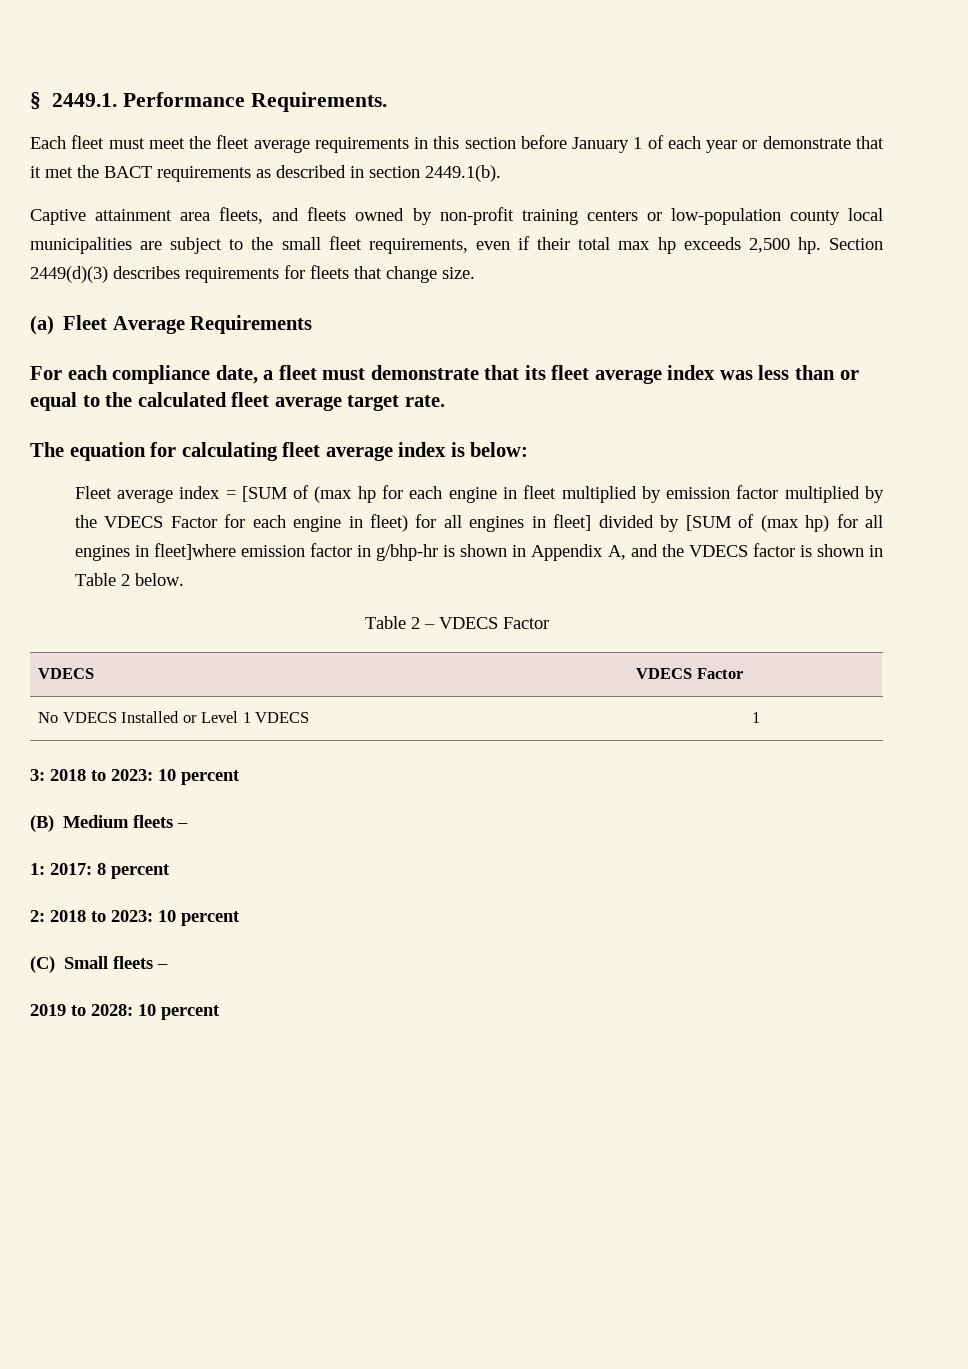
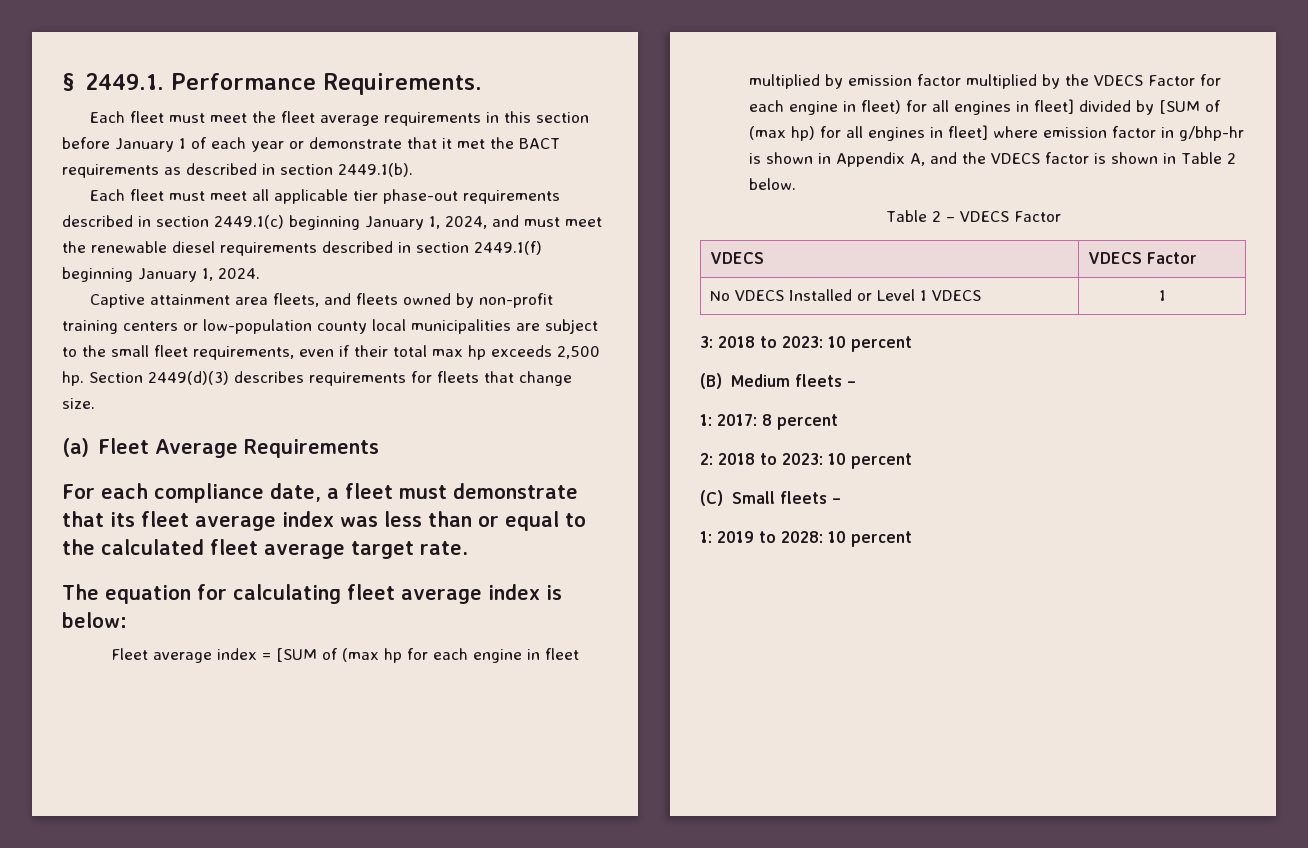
+ Each fleet must meet all applicable tier phase-out requirements described in section 2449.1(c) beginning January 1, 2024, and must meet the renewable diesel requirements described in section 2449.1(f) beginning January 1, 2024.
- Fleet average index = [SUM of (max hp for each engine in fleet multiplied by emission factor multiplied by the VDECS Factor for each engine in fleet) for all engines in fleet] divided by [SUM of (max hp) for all engines in fleet]where emission factor in g/bhp-hr is shown in Appendix A, and the VDECS factor is shown in Table 2 below.
+ Fleet average index = [SUM of (max hp for each engine in fleet multiplied by emission factor multiplied by the VDECS Factor for each engine in fleet) for all engines in fleet] divided by [SUM of (max hp) for all engines in fleet] where emission factor in g/bhp-hr is shown in Appendix A, and the VDECS factor is shown in Table 2 below.
- 2019 to 2028: 10 percent
+ 1: 2019 to 2028: 10 percent

